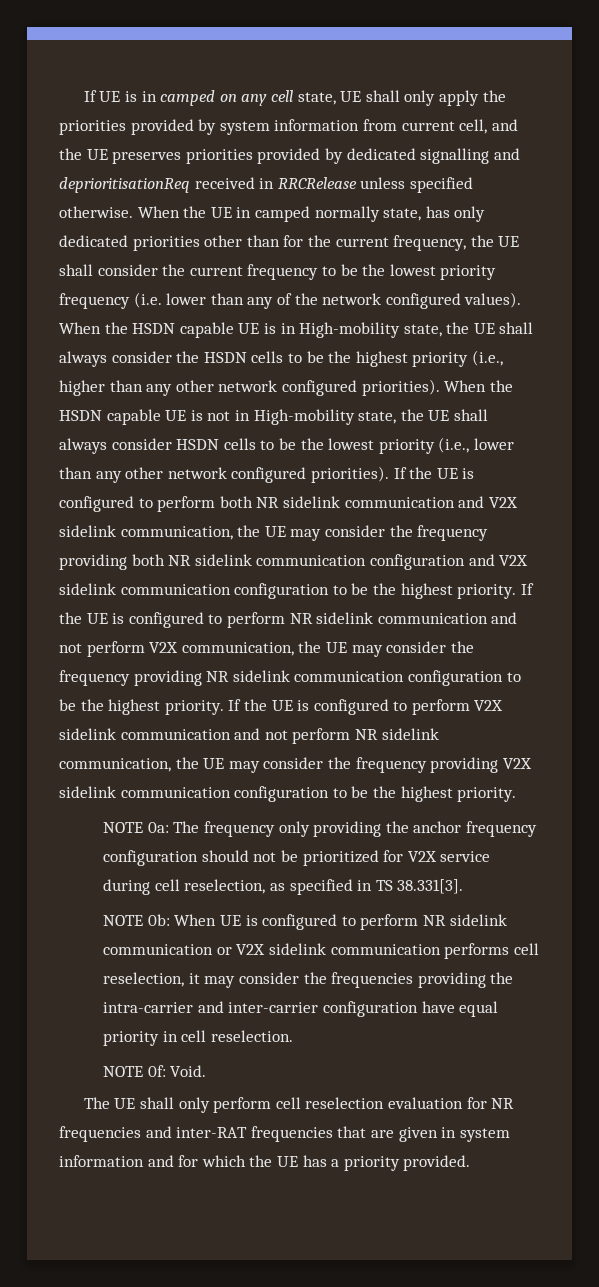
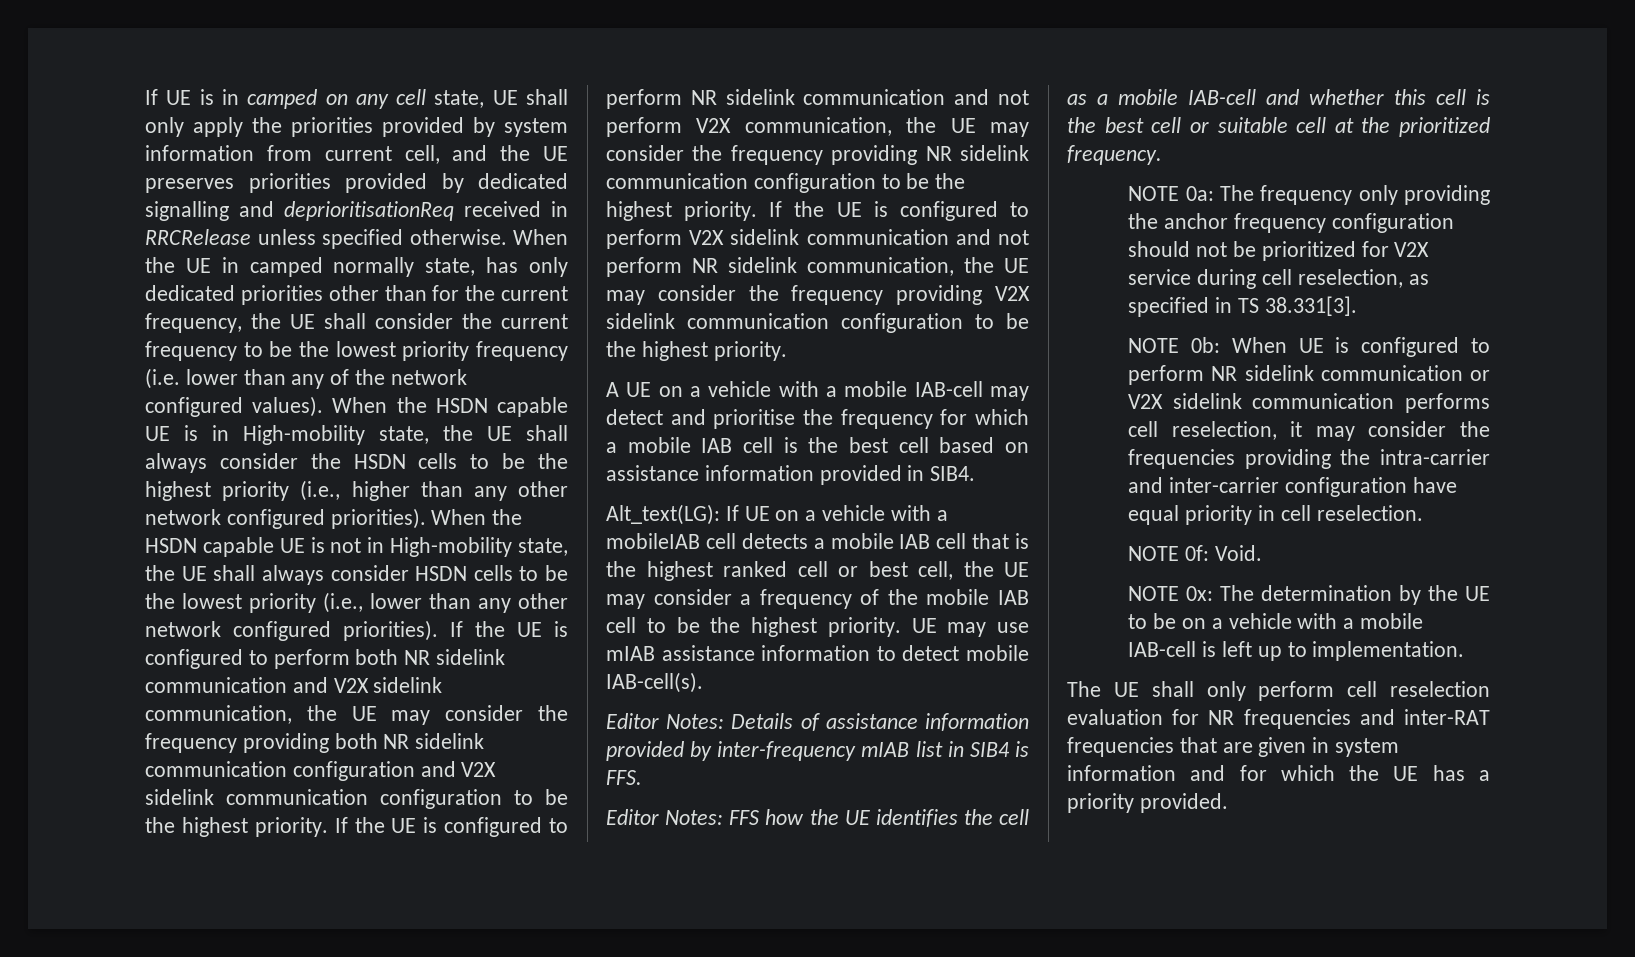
+ A UE on a vehicle with a mobile IAB-cell may detect and prioritise the frequency for which a mobile IAB cell is the best cell based on assistance information provided in SIB4.
+ Alt_text(LG): If UE on a vehicle with a mobileIAB cell detects a mobile IAB cell that is the highest ranked cell or best cell, the UE may consider a frequency of the mobile IAB cell to be the highest priority. UE may use mIAB assistance information to detect mobile IAB-cell(s).
+ Editor Notes: Details of assistance information provided by inter-frequency mIAB list in SIB4 is FFS.
+ Editor Notes: FFS how the UE identifies the cell as a mobile IAB-cell and whether this cell is the best cell or suitable cell at the prioritized frequency.
+ NOTE 0x: The determination by the UE to be on a vehicle with a mobile IAB-cell is left up to implementation.

